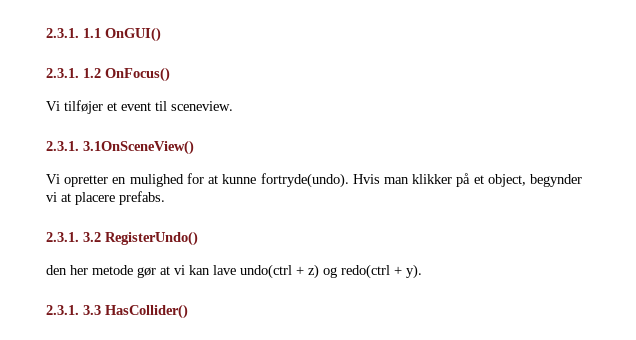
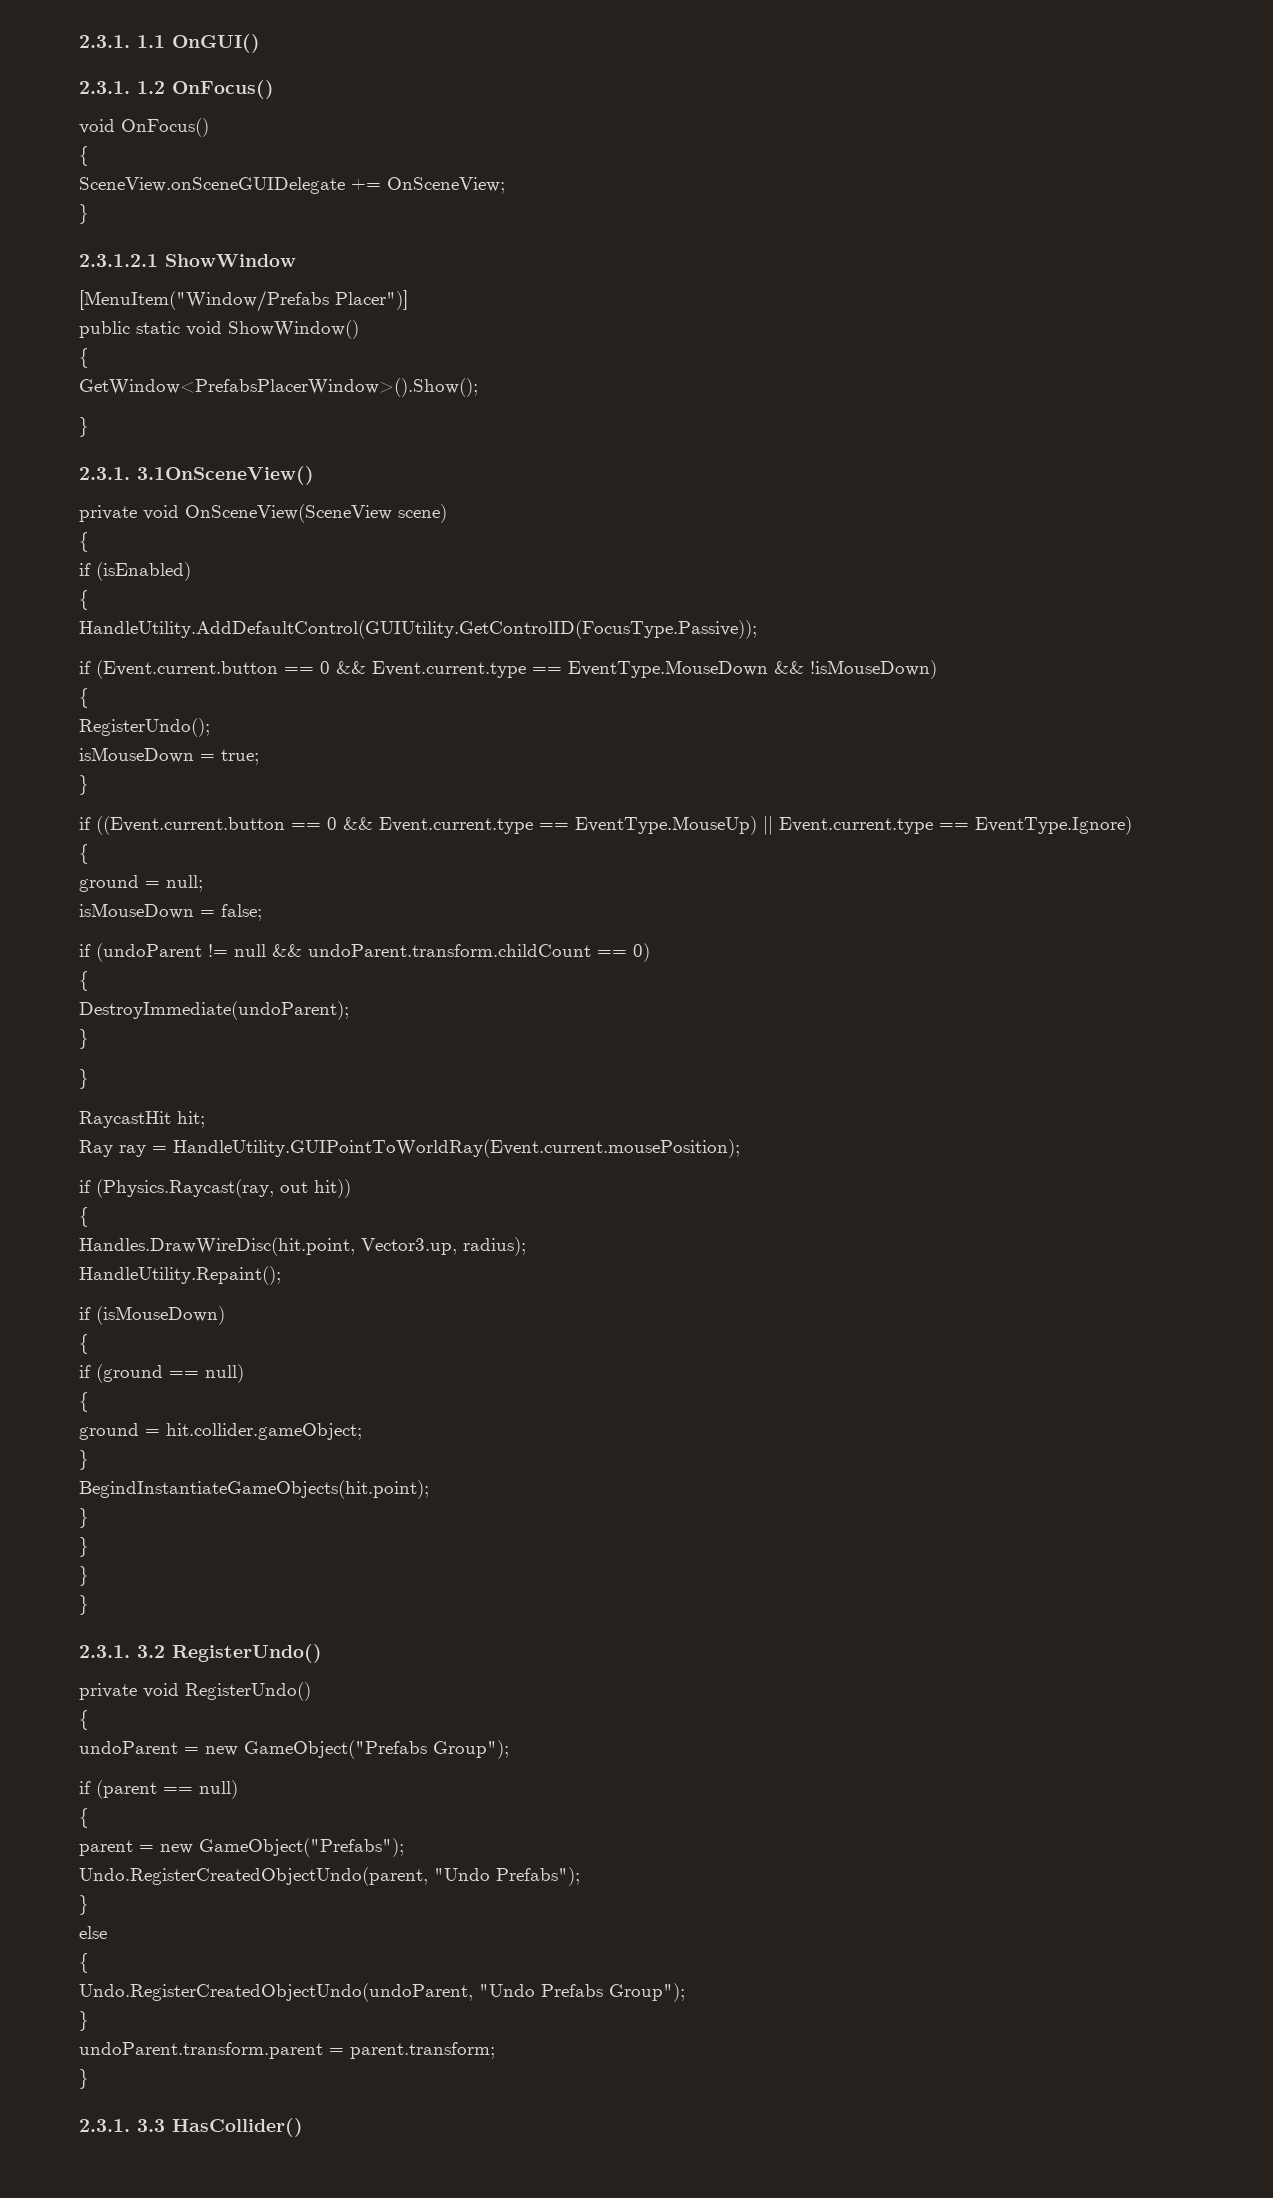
- Vi tilføjer et event til sceneview.
+ void OnFocus()
+ {
+ SceneView.onSceneGUIDelegate += OnSceneView;
+ }
+ 2.3.1.2.1 ShowWindow
+ [MenuItem("Window/Prefabs Placer")]
+ public static void ShowWindow()
+ {
+ GetWindow<PrefabsPlacerWindow>().Show();
+ }
  2.3.1. 3.1OnSceneView()
- Vi opretter en mulighed for at kunne fortryde(undo). Hvis man klikker på et object, begynder vi at placere prefabs.
+ private void OnSceneView(SceneView scene)
+ {
+ if (isEnabled)
+ {
+ HandleUtility.AddDefaultControl(GUIUtility.GetControlID(FocusType.Passive));
+ if (Event.current.button == 0 && Event.current.type == EventType.MouseDown && !isMouseDown)
+ {
+ RegisterUndo();
+ isMouseDown = true;
+ }
+ if ((Event.current.button == 0 && Event.current.type == EventType.MouseUp) || Event.current.type == EventType.Ignore)
+ {
+ ground = null;
+ isMouseDown = false;
+ if (undoParent != null && undoParent.transform.childCount == 0)
+ {
+ DestroyImmediate(undoParent);
+ }
+ }
+ RaycastHit hit;
+ Ray ray = HandleUtility.GUIPointToWorldRay(Event.current.mousePosition);
+ if (Physics.Raycast(ray, out hit))
+ {
+ Handles.DrawWireDisc(hit.point, Vector3.up, radius);
+ HandleUtility.Repaint();
+ if (isMouseDown)
+ {
+ if (ground == null)
+ {
+ ground = hit.collider.gameObject;
+ }
+ BegindInstantiateGameObjects(hit.point);
+ }
+ }
+ }
+ }
  2.3.1. 3.2 RegisterUndo()
- den her metode gør at vi kan lave undo(ctrl + z) og redo(ctrl + y).
+ private void RegisterUndo()
+ {
+ undoParent = new GameObject("Prefabs Group");
+ if (parent == null)
+ {
+ parent = new GameObject("Prefabs");
+ Undo.RegisterCreatedObjectUndo(parent, "Undo Prefabs");
+ }
+ else
+ {
+ Undo.RegisterCreatedObjectUndo(undoParent, "Undo Prefabs Group");
+ }
+ undoParent.transform.parent = parent.transform;
+ }

